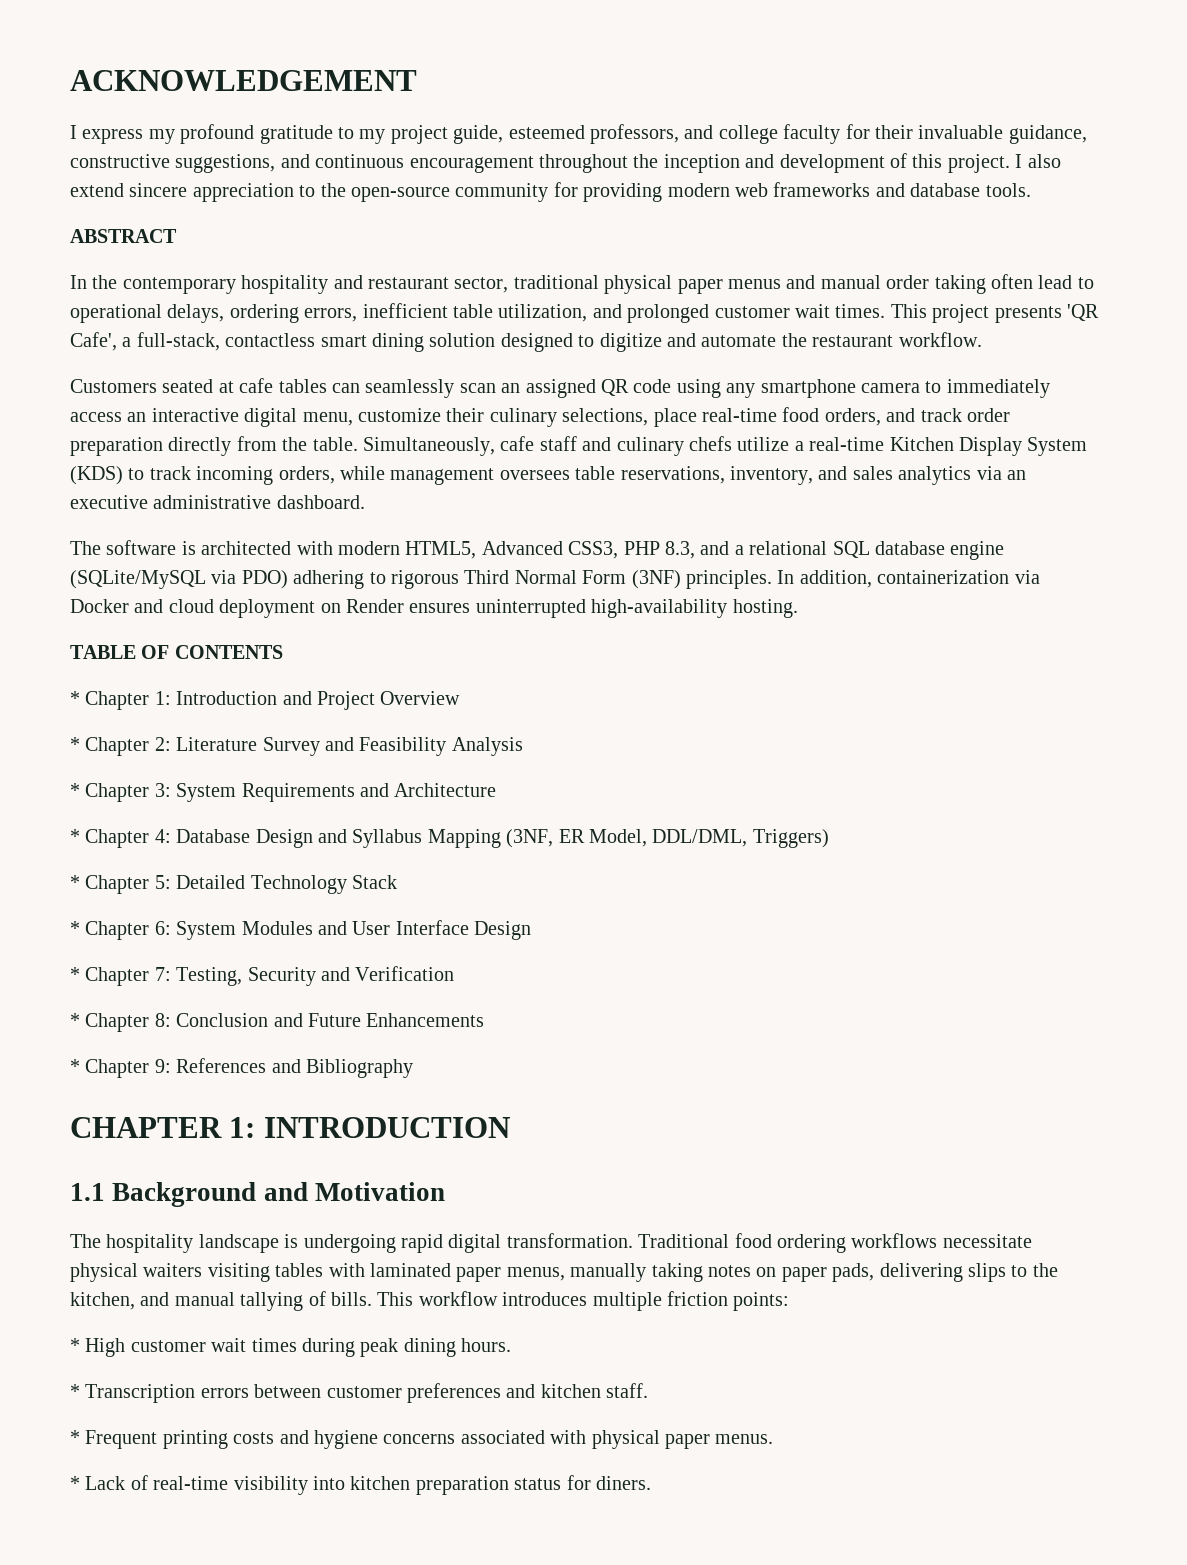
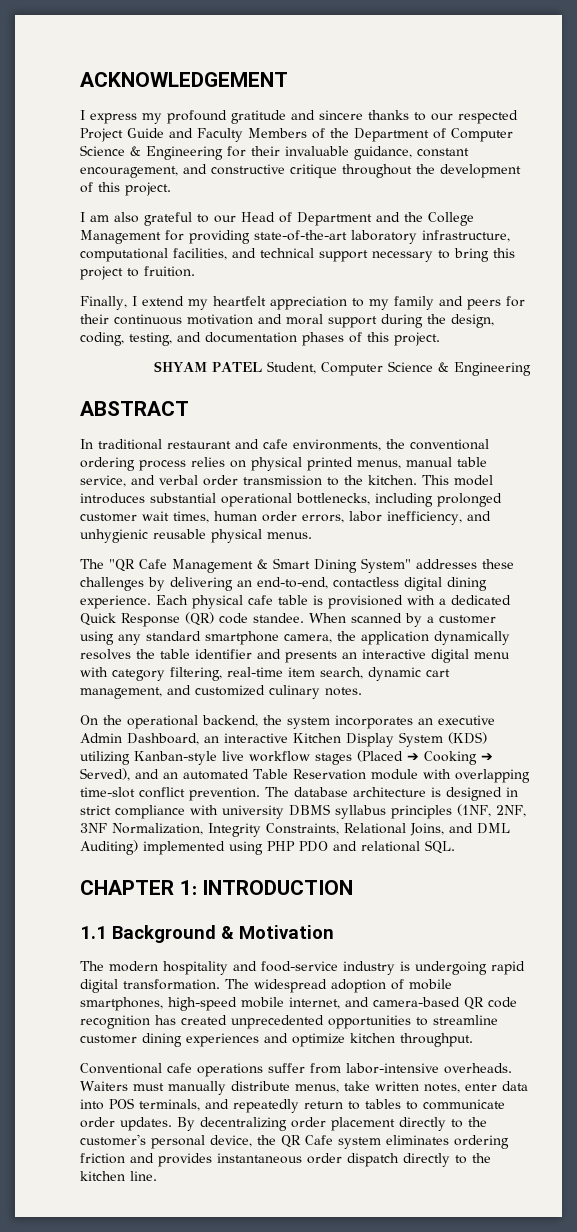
- I express my profound gratitude to my project guide, esteemed professors, and college faculty for their invaluable guidance, constructive suggestions, and continuous encouragement throughout the inception and development of this project. I also extend sincere appreciation to the open-source community for providing modern web frameworks and database tools.
+ I express my profound gratitude and sincere thanks to our respected Project Guide and Faculty Members of the Department of Computer Science & Engineering for their invaluable guidance, constant encouragement, and constructive critique throughout the development of this project.
+ I am also grateful to our Head of Department and the College Management for providing state-of-the-art laboratory infrastructure, computational facilities, and technical support necessary to bring this project to fruition.
+ Finally, I extend my heartfelt appreciation to my family and peers for their continuous motivation and moral support during the design, coding, testing, and documentation phases of this project.
+ SHYAM PATEL Student, Computer Science & Engineering
  ABSTRACT
- In the contemporary hospitality and restaurant sector, traditional physical paper menus and manual order taking often lead to operational delays, ordering errors, inefficient table utilization, and prolonged customer wait times. This project presents 'QR Cafe', a full-stack, contactless smart dining solution designed to digitize and automate the restaurant workflow.
- Customers seated at cafe tables can seamlessly scan an assigned QR code using any smartphone camera to immediately access an interactive digital menu, customize their culinary selections, place real-time food orders, and track order preparation directly from the table. Simultaneously, cafe staff and culinary chefs utilize a real-time Kitchen Display System (KDS) to track incoming orders, while management oversees table reservations, inventory, and sales analytics via an executive administrative dashboard.
- The software is architected with modern HTML5, Advanced CSS3, PHP 8.3, and a relational SQL database engine (SQLite/MySQL via PDO) adhering to rigorous Third Normal Form (3NF) principles. In addition, containerization via Docker and cloud deployment on Render ensures uninterrupted high-availability hosting.
- TABLE OF CONTENTS
- * Chapter 1: Introduction and Project Overview
- * Chapter 2: Literature Survey and Feasibility Analysis
- * Chapter 3: System Requirements and Architecture
- * Chapter 4: Database Design and Syllabus Mapping (3NF, ER Model, DDL/DML, Triggers)
- * Chapter 5: Detailed Technology Stack
- * Chapter 6: System Modules and User Interface Design
- * Chapter 7: Testing, Security and Verification
- * Chapter 8: Conclusion and Future Enhancements
- * Chapter 9: References and Bibliography
+ In traditional restaurant and cafe environments, the conventional ordering process relies on physical printed menus, manual table service, and verbal order transmission to the kitchen. This model introduces substantial operational bottlenecks, including prolonged customer wait times, human order errors, labor inefficiency, and unhygienic reusable physical menus.
+ The "QR Cafe Management & Smart Dining System" addresses these challenges by delivering an end-to-end, contactless digital dining experience. Each physical cafe table is provisioned with a dedicated Quick Response (QR) code standee. When scanned by a customer using any standard smartphone camera, the application dynamically resolves the table identifier and presents an interactive digital menu with category filtering, real-time item search, dynamic cart management, and customized culinary notes.
+ On the operational backend, the system incorporates an executive Admin Dashboard, an interactive Kitchen Display System (KDS) utilizing Kanban-style live workflow stages (Placed ➔ Cooking ➔ Served), and an automated Table Reservation module with overlapping time-slot conflict prevention. The database architecture is designed in strict compliance with university DBMS syllabus principles (1NF, 2NF, 3NF Normalization, Integrity Constraints, Relational Joins, and DML Auditing) implemented using PHP PDO and relational SQL.
- 1.1 Background and Motivation
+ 1.1 Background & Motivation
- The hospitality landscape is undergoing rapid digital transformation.
+ The modern hospitality and food-service industry is undergoing rapid digital transformation.
- Traditional food ordering workflows necessitate physical waiters visiting tables with laminated paper menus, manually taking notes on paper pads, delivering slips to the kitchen, and manual tallying of bills. This workflow introduces multiple friction points:
- * High customer wait times during peak dining hours.
- * Transcription errors between customer preferences and kitchen staff.
- * Frequent printing costs and hygiene concerns associated with physical paper menus.
- * Lack of real-time visibility into kitchen preparation status for diners.
+ The widespread adoption of mobile smartphones, high-speed mobile internet, and camera-based QR code recognition has created unprecedented opportunities to streamline customer dining experiences and optimize kitchen throughput.
+ Conventional cafe operations suffer from labor-intensive overheads. Waiters must manually distribute menus, take written notes, enter data into POS terminals, and repeatedly return to tables to communicate order updates. By decentralizing order placement directly to the customer's personal device, the QR Cafe system eliminates ordering friction and provides instantaneous order dispatch directly to the kitchen line.

